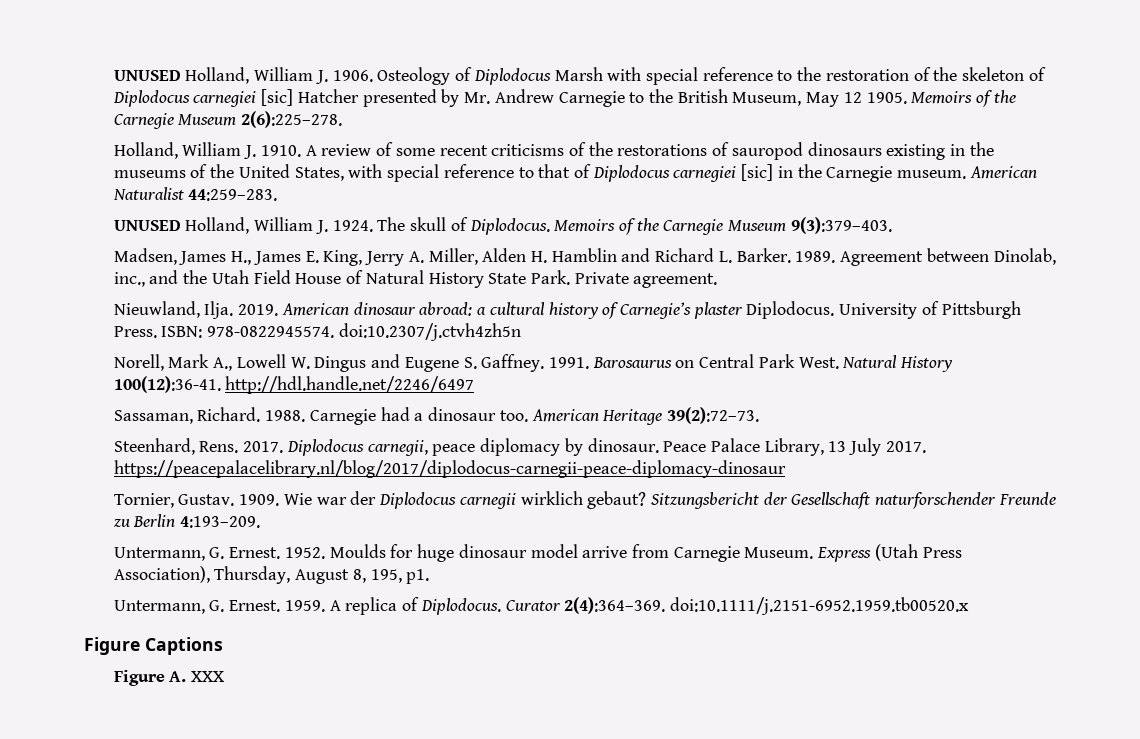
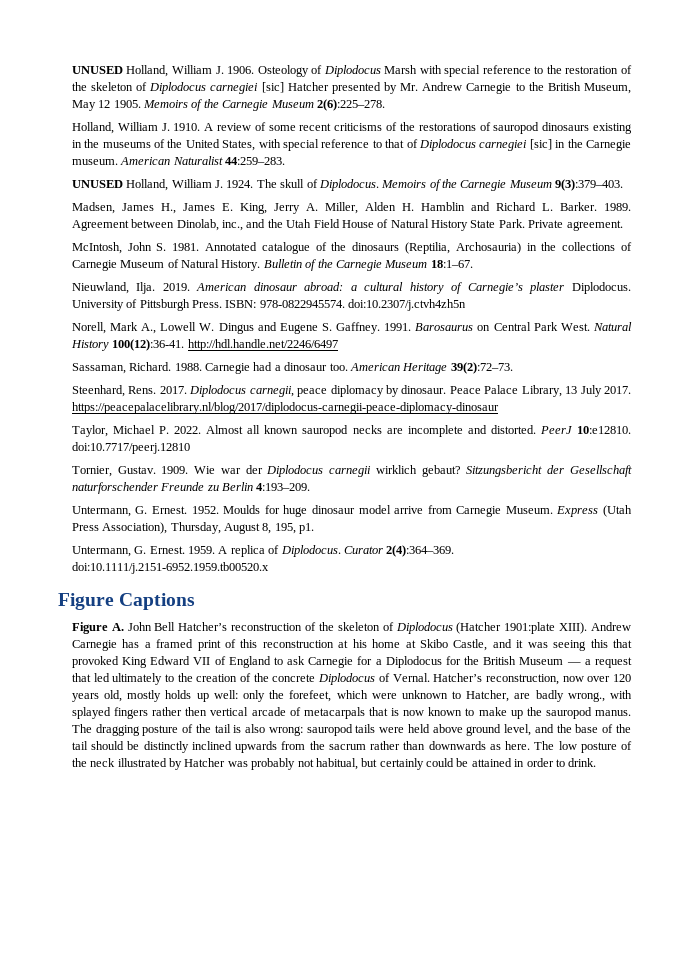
+ McIntosh, John S. 1981. Annotated catalogue of the dinosaurs (Reptilia, Archosauria) in the collections of Carnegie Museum of Natural History. Bulletin of the Carnegie Museum 18:1–67.
+ Taylor, Michael P. 2022. Almost all known sauropod necks are incomplete and distorted. PeerJ 10:e12810. doi:10.7717/peerj.12810
- Figure A. XXX
+ Figure A. John Bell Hatcher’s reconstruction of the skeleton of Diplodocus (Hatcher 1901:plate XIII). Andrew Carnegie has a framed print of this reconstruction at his home at Skibo Castle, and it was seeing this that provoked King Edward VII of England to ask Carnegie for a Diplodocus for the British Museum — a request that led ultimately to the creation of the concrete Diplodocus of Vernal. Hatcher’s reconstruction, now over 120 years old, mostly holds up well: only the forefeet, which were unknown to Hatcher, are badly wrong., with splayed fingers rather then vertical arcade of metacarpals that is now known to make up the sauropod manus. The dragging posture of the tail is also wrong: sauropod tails were held above ground level, and the base of the tail should be distinctly inclined upwards from the sacrum rather than downwards as here. The low posture of the neck illustrated by Hatcher was probably not habitual, but certainly could be attained in order to drink.

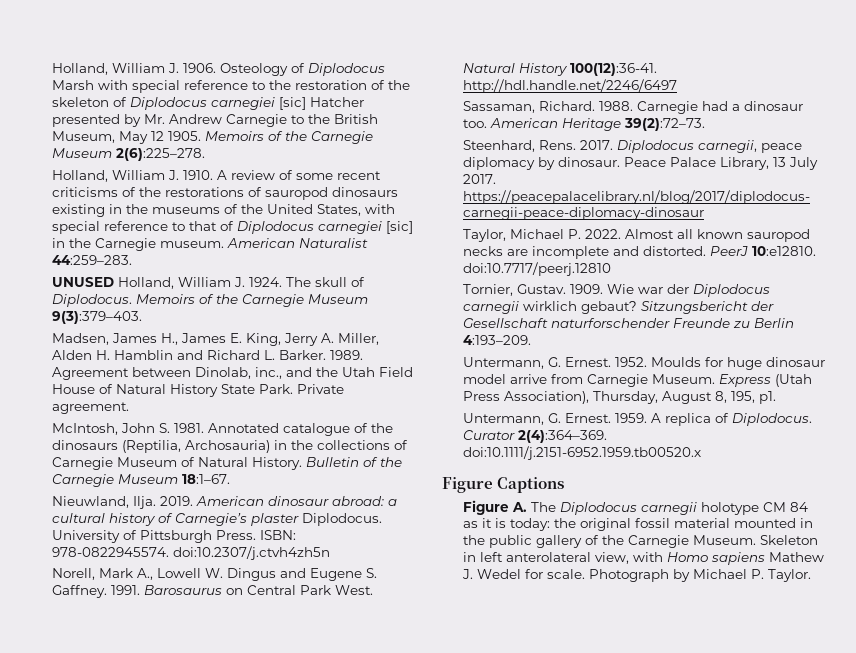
- UNUSED Holland, William J. 1906.
+ Holland, William J. 1906.
- Figure A. John Bell Hatcher’s reconstruction of the skeleton of Diplodocus (Hatcher 1901:plate XIII). Andrew Carnegie has a framed print of this reconstruction at his home at Skibo Castle, and it was seeing this that provoked King Edward VII of England to ask Carnegie for a Diplodocus for the British Museum — a request that led ultimately to the creation of the concrete Diplodocus of Vernal. Hatcher’s reconstruction, now over 120 years old, mostly holds up well: only the forefeet, which were unknown to Hatcher, are badly wrong., with splayed fingers rather then vertical arcade of metacarpals that is now known to make up the sauropod manus. The dragging posture of the tail is also wrong: sauropod tails were held above ground level, and the base of the tail should be distinctly inclined upwards from the sacrum rather than downwards as here. The low posture of the neck illustrated by Hatcher was probably not habitual, but certainly could be attained in order to drink.
+ Figure A. The Diplodocus carnegii holotype CM 84 as it is today: the original fossil material mounted in the public gallery of the Carnegie Museum. Skeleton in left anterolateral view, with Homo sapiens Mathew J. Wedel for scale. Photograph by Michael P. Taylor.

